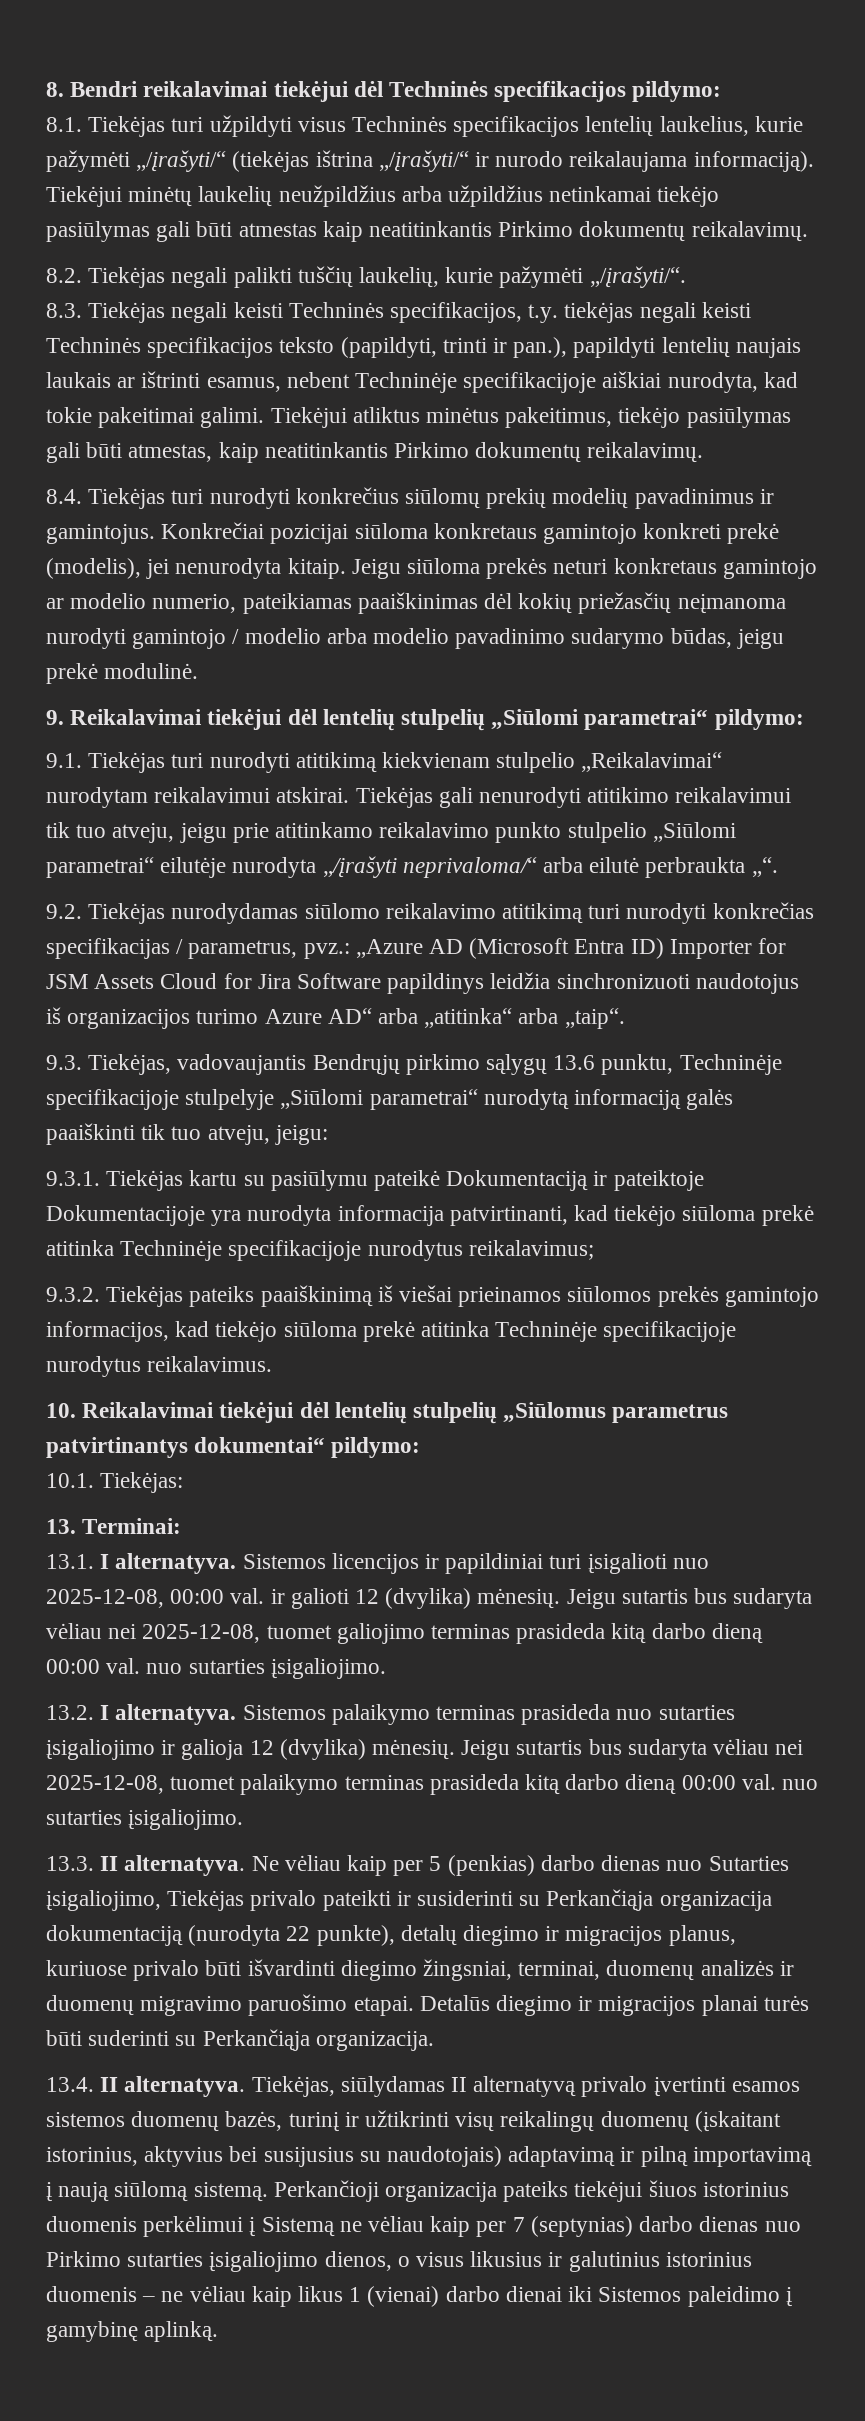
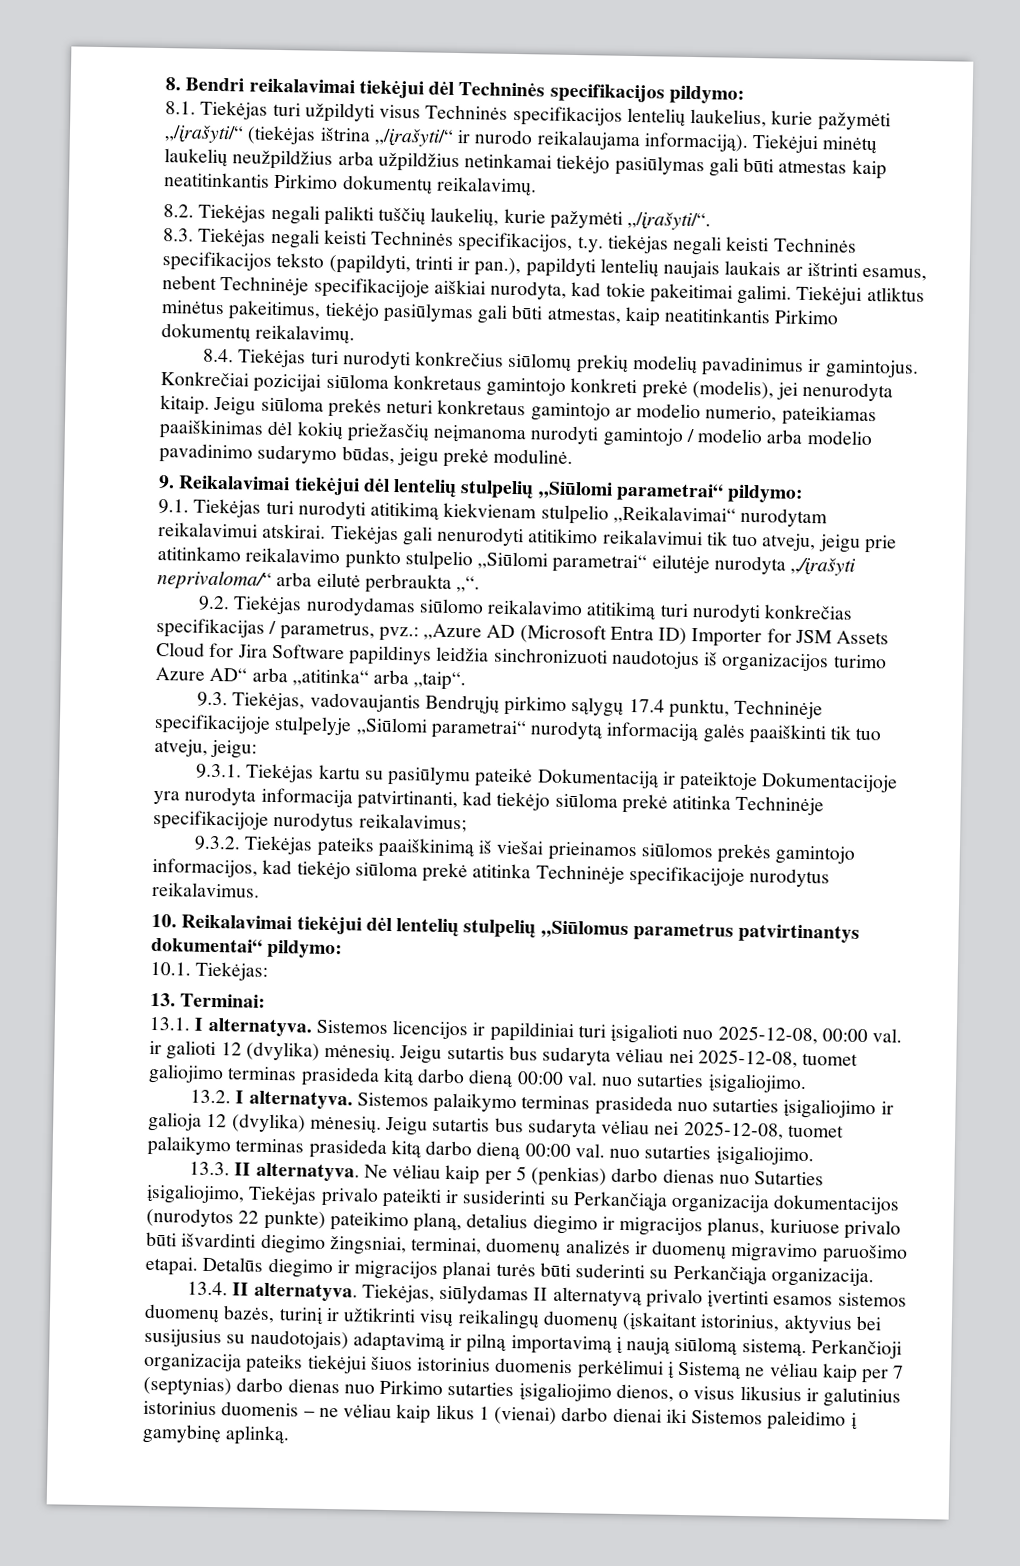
- 9.3. Tiekėjas, vadovaujantis Bendrųjų pirkimo sąlygų 13.6 punktu, Techninėje specifikacijoje stulpelyje „Siūlomi parametrai“ nurodytą informaciją galės paaiškinti tik tuo atveju, jeigu:
+ 9.3. Tiekėjas, vadovaujantis Bendrųjų pirkimo sąlygų 17.4 punktu, Techninėje specifikacijoje stulpelyje „Siūlomi parametrai“ nurodytą informaciją galės paaiškinti tik tuo atveju, jeigu:
- Ne vėliau kaip per 5 (penkias) darbo dienas nuo Sutarties įsigaliojimo, Tiekėjas privalo pateikti ir susiderinti su Perkančiąja organizacija dokumentaciją (nurodyta 22 punkte), detalų diegimo ir migracijos planus, kuriuose privalo būti išvardinti diegimo žingsniai, terminai, duomenų analizės ir duomenų migravimo paruošimo etapai.
+ Ne vėliau kaip per 5 (penkias) darbo dienas nuo Sutarties įsigaliojimo, Tiekėjas privalo pateikti ir susiderinti su Perkančiąja organizacija dokumentacijos (nurodytos 22 punkte) pateikimo planą, detalius diegimo ir migracijos planus, kuriuose privalo būti išvardinti diegimo žingsniai, terminai, duomenų analizės ir duomenų migravimo paruošimo etapai.

